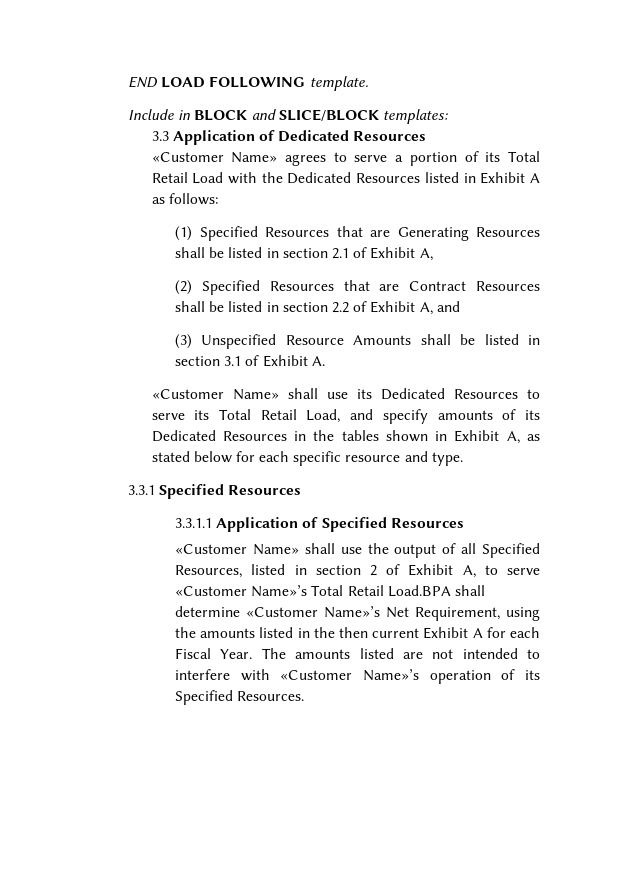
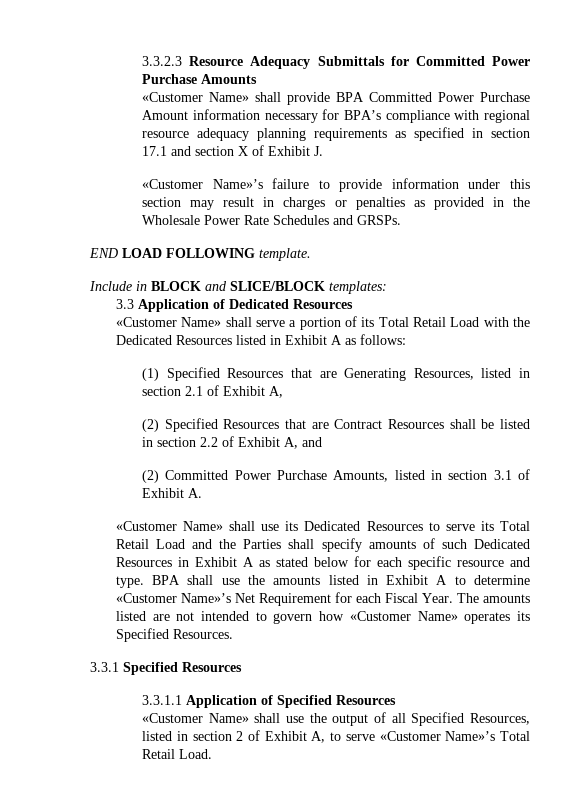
+ 3.3.2.3 Resource Adequacy Submittals for Committed Power Purchase Amounts
+ «Customer Name» shall provide BPA Committed Power Purchase Amount information necessary for BPA’s compliance with regional resource adequacy planning requirements as specified in section 17.1 and section X of Exhibit J.
+ «Customer Name»’s failure to provide information under this section may result in charges or penalties as provided in the Wholesale Power Rate Schedules and GRSPs.
- «Customer Name» agrees to serve a portion of its Total Retail Load with the Dedicated Resources listed in Exhibit A as follows:
+ «Customer Name» shall serve a portion of its Total Retail Load with the Dedicated Resources listed in Exhibit A as follows:
- (1) Specified Resources that are Generating Resources shall be listed in section 2.1 of Exhibit A,
+ (1) Specified Resources that are Generating Resources, listed in section 2.1 of Exhibit A,
- (3) Unspecified Resource Amounts shall be listed in section 3.1 of Exhibit A.
+ (2) Committed Power Purchase Amounts, listed in section 3.1 of Exhibit A.
- «Customer Name» shall use its Dedicated Resources to serve its Total Retail Load, and specify amounts of its Dedicated Resources in the tables shown in Exhibit A, as stated below for each specific resource and type.
+ «Customer Name» shall use its Dedicated Resources to serve its Total Retail Load and the Parties shall specify amounts of such Dedicated Resources in Exhibit A as stated below for each specific resource and type. BPA shall use the amounts listed in Exhibit A to determine «Customer Name»’s Net Requirement for each Fiscal Year. The amounts listed are not intended to govern how «Customer Name» operates its Specified Resources.
- «Customer Name» shall use the output of all Specified Resources, listed in section 2 of Exhibit A, to serve «Customer Name»’s Total Retail Load.BPA shall determine «Customer Name»’s Net Requirement, using the amounts listed in the then current Exhibit A for each Fiscal Year. The amounts listed are not intended to interfere with «Customer Name»’s operation of its Specified Resources.
+ «Customer Name» shall use the output of all Specified Resources, listed in section 2 of Exhibit A, to serve «Customer Name»’s Total Retail Load.

